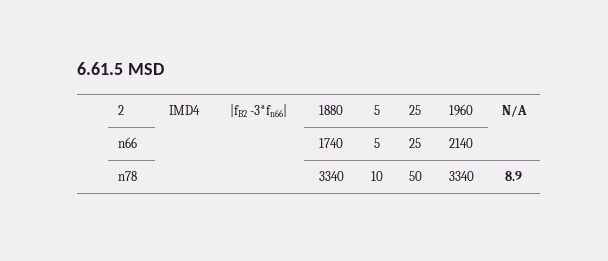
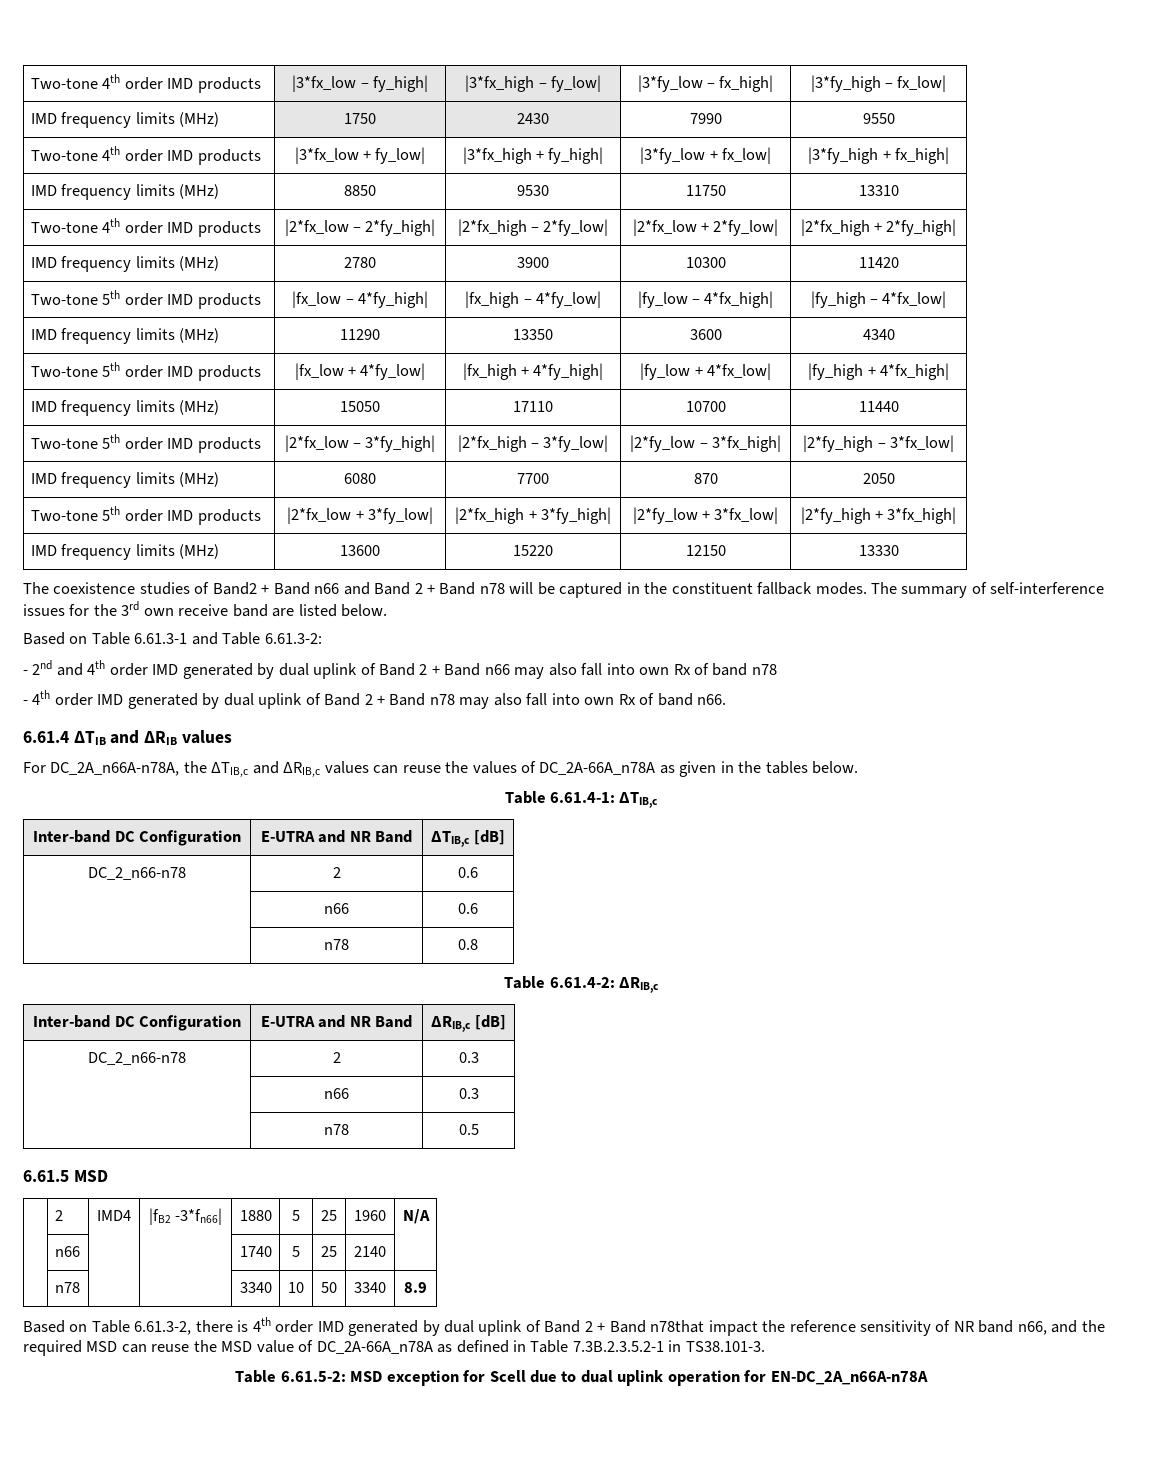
+ Two-tone 4th order IMD products | |3*fx_low – fy_high| | |3*fx_high – fy_low| | |3*fy_low – fx_high| | |3*fy_high – fx_low|
+ IMD frequency limits (MHz) | 1750 | 2430 | 7990 | 9550
+ Two-tone 4th order IMD products | |3*fx_low + fy_low| | |3*fx_high + fy_high| | |3*fy_low + fx_low| | |3*fy_high + fx_high|
+ IMD frequency limits (MHz) | 8850 | 9530 | 11750 | 13310
+ Two-tone 4th order IMD products | |2*fx_low – 2*fy_high| | |2*fx_high – 2*fy_low| | |2*fx_low + 2*fy_low| | |2*fx_high + 2*fy_high|
+ IMD frequency limits (MHz) | 2780 | 3900 | 10300 | 11420
+ Two-tone 5th order IMD products | |fx_low – 4*fy_high| | |fx_high – 4*fy_low| | |fy_low – 4*fx_high| | |fy_high – 4*fx_low|
+ IMD frequency limits (MHz) | 11290 | 13350 | 3600 | 4340
+ Two-tone 5th order IMD products | |fx_low + 4*fy_low| | |fx_high + 4*fy_high| | |fy_low + 4*fx_low| | |fy_high + 4*fx_high|
+ IMD frequency limits (MHz) | 15050 | 17110 | 10700 | 11440
+ Two-tone 5th order IMD products | |2*fx_low – 3*fy_high| | |2*fx_high – 3*fy_low| | |2*fy_low – 3*fx_high| | |2*fy_high – 3*fx_low|
+ IMD frequency limits (MHz) | 6080 | 7700 | 870 | 2050
+ Two-tone 5th order IMD products | |2*fx_low + 3*fy_low| | |2*fx_high + 3*fy_high| | |2*fy_low + 3*fx_low| | |2*fy_high + 3*fx_high|
+ IMD frequency limits (MHz) | 13600 | 15220 | 12150 | 13330
+ The coexistence studies of Band2 + Band n66 and Band 2 + Band n78 will be captured in the constituent fallback modes. The summary of self-interference issues for the 3rd own receive band are listed below.
+ Based on Table 6.61.3-1 and Table 6.61.3-2:
+ - 2nd and 4th order IMD generated by dual uplink of Band 2 + Band n66 may also fall into own Rx of band n78
+ - 4th order IMD generated by dual uplink of Band 2 + Band n78 may also fall into own Rx of band n66.
+ 6.61.4 ∆TIB and ∆RIB values
+ For DC_2A_n66A-n78A, the ΔTIB,c and ΔRIB,c values can reuse the values of DC_2A-66A_n78A as given in the tables below.
+ Table 6.61.4-1: ΔTIB,c
+ Inter-band DC Configuration | E-UTRA and NR Band | ΔTIB,c [dB]
+ DC_2_n66-n78 | 2 | 0.6
+ | n66 | 0.6
+ | n78 | 0.8
+ Table 6.61.4-2: ΔRIB,c
+ Inter-band DC Configuration | E-UTRA and NR Band | ΔRIB,c [dB]
+ DC_2_n66-n78 | 2 | 0.3
+ | n66 | 0.3
+ | n78 | 0.5
+ Based on Table 6.61.3-2, there is 4th order IMD generated by dual uplink of Band 2 + Band n78that impact the reference sensitivity of NR band n66, and the required MSD can reuse the MSD value of DC_2A-66A_n78A as defined in Table 7.3B.2.3.5.2-1 in TS38.101-3.
+ Table 6.61.5-2: MSD exception for Scell due to dual uplink operation for EN-DC_2A_n66A-n78A

